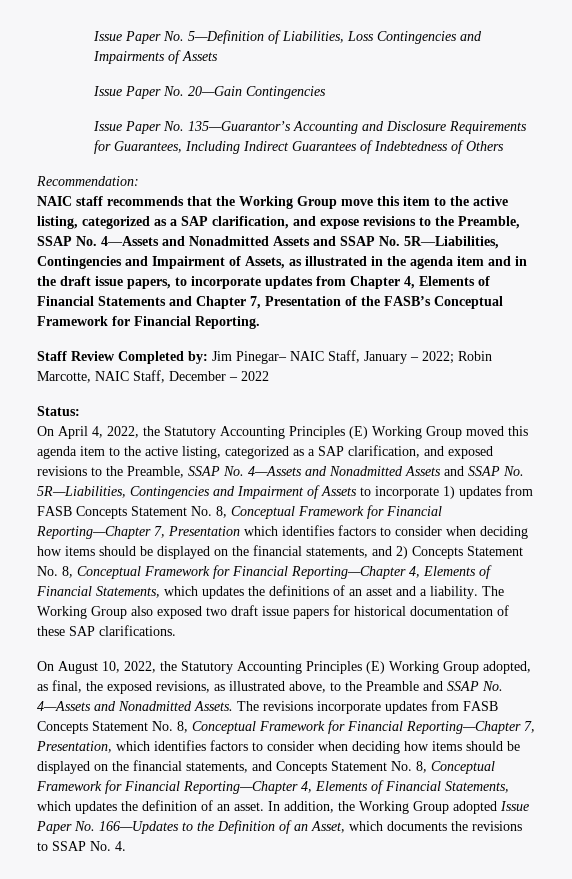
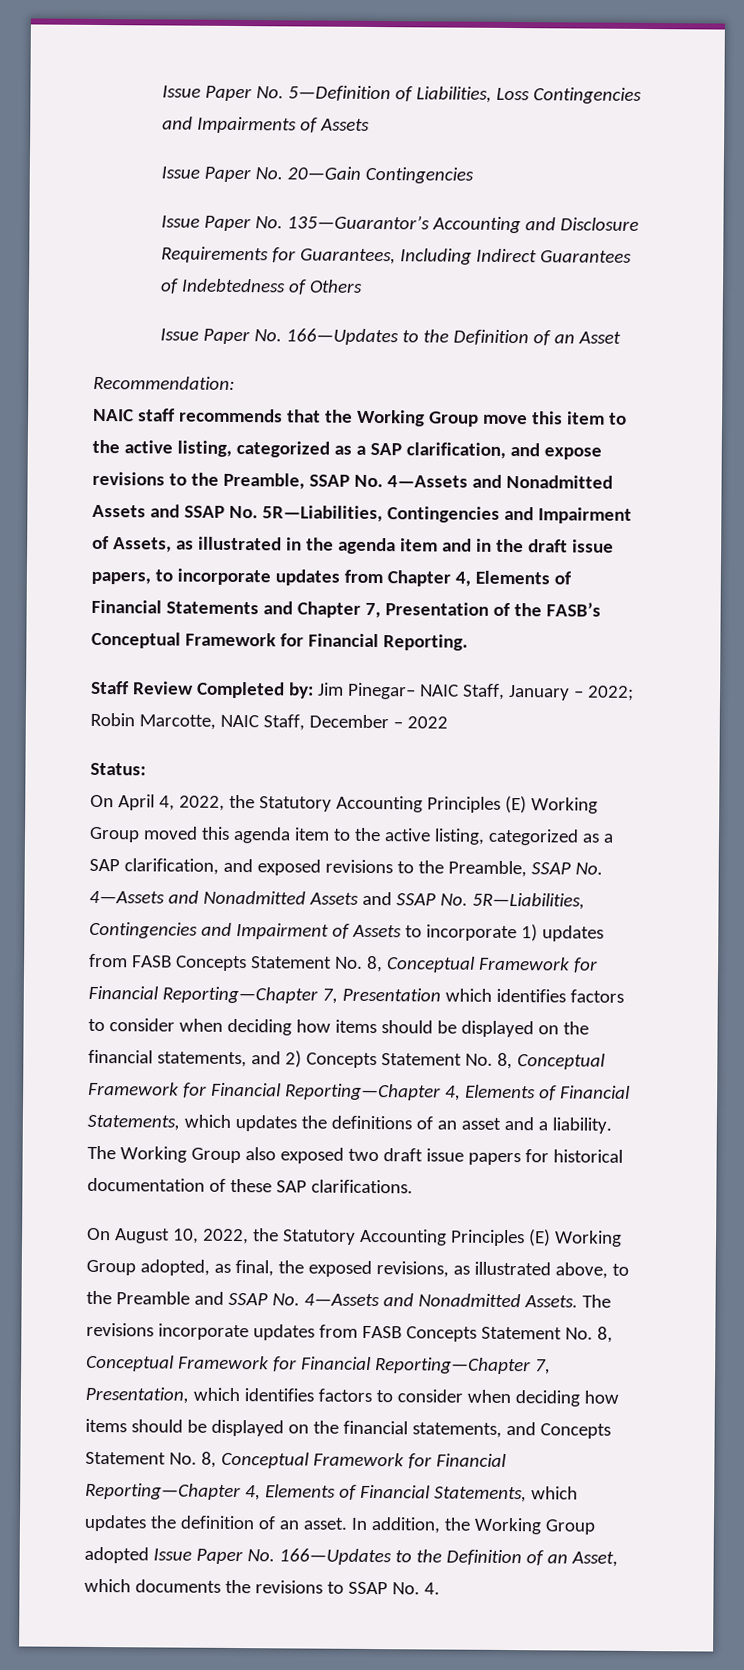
+ Issue Paper No. 166—Updates to the Definition of an Asset

